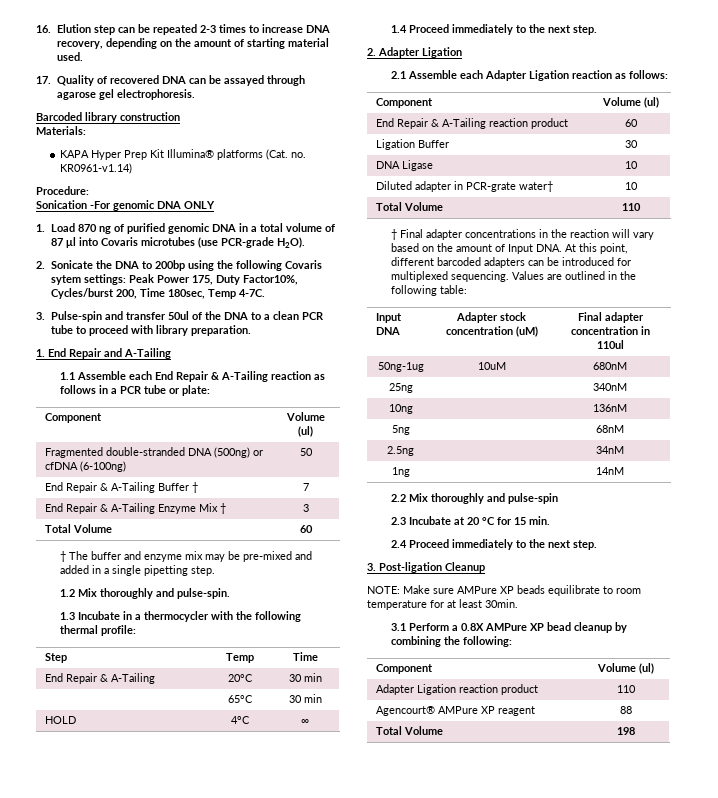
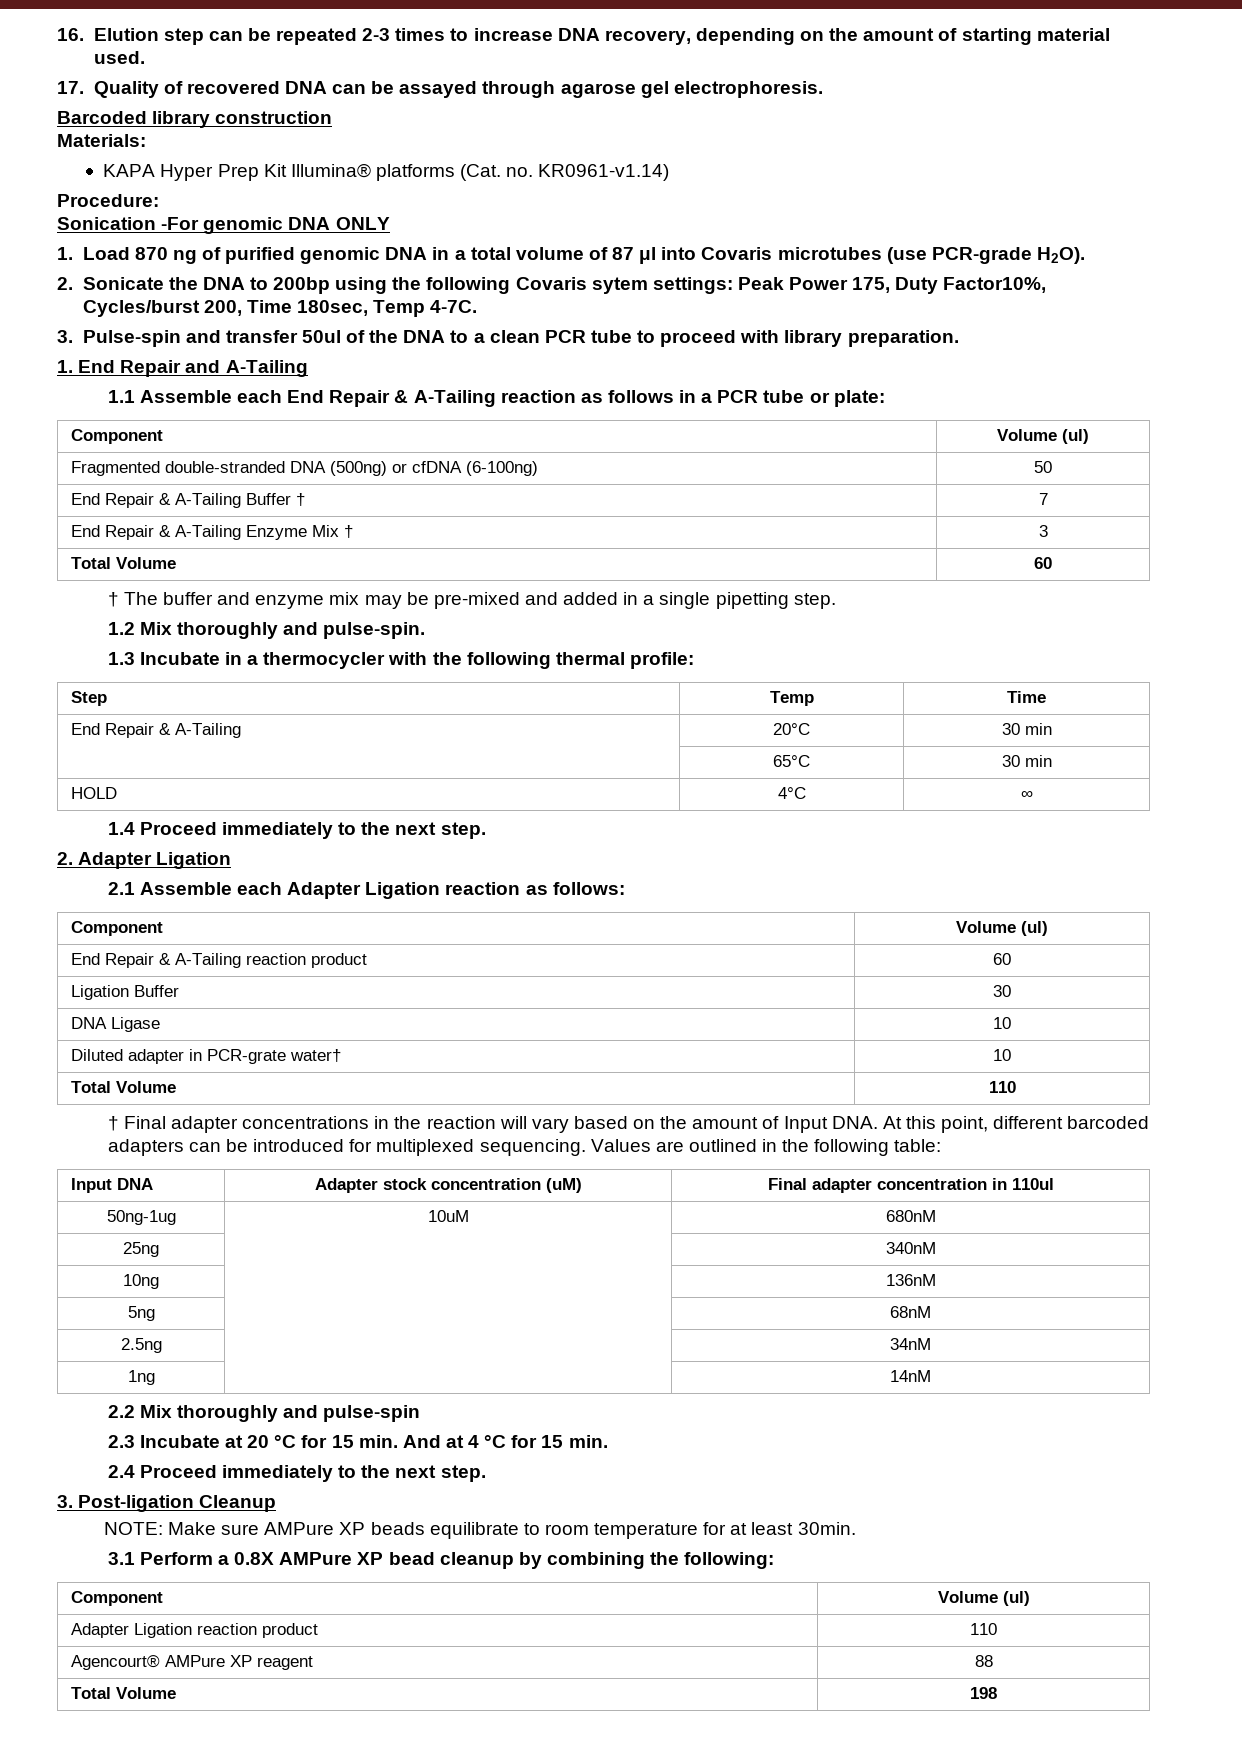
- 2.3 Incubate at 20 °C for 15 min.
+ 2.3 Incubate at 20 °C for 15 min. And at 4 °C for 15 min.

